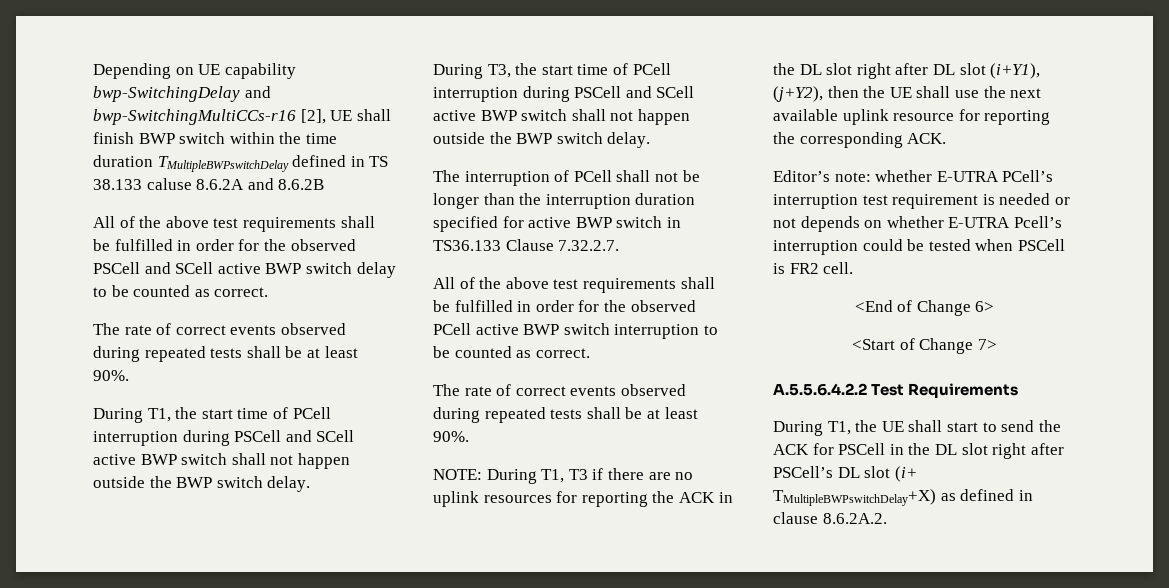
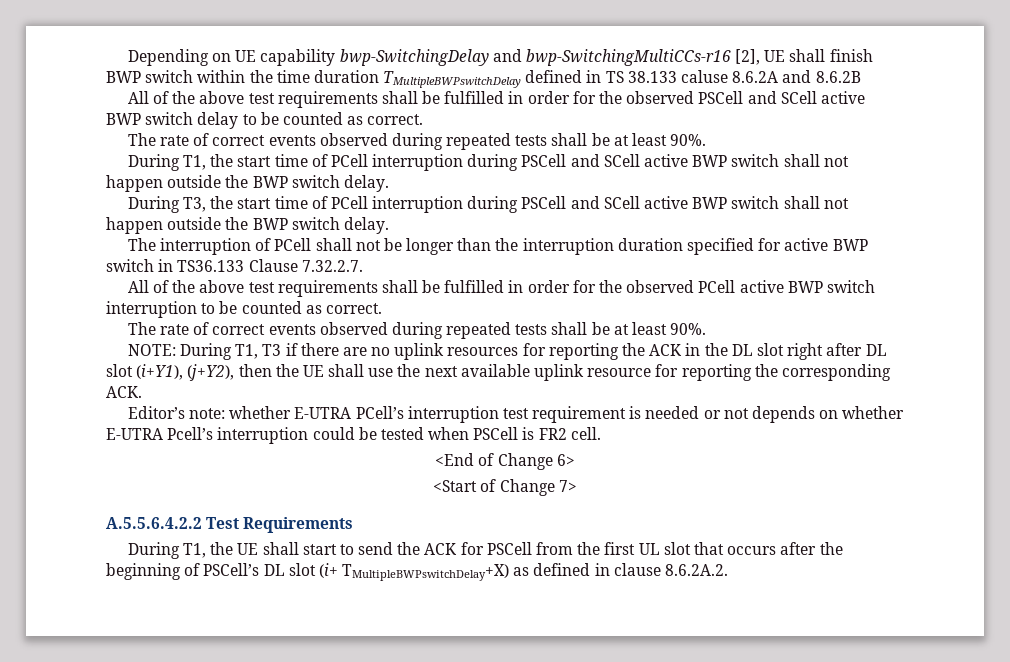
- During T1, the UE shall start to send the ACK for PSCell in the DL slot right after PSCell’s DL slot (i+ TMultipleBWPswitchDelay+X) as defined in clause 8.6.2A.2.
+ During T1, the UE shall start to send the ACK for PSCell from the first UL slot that occurs after the beginning of PSCell’s DL slot (i+ TMultipleBWPswitchDelay+X) as defined in clause 8.6.2A.2.

